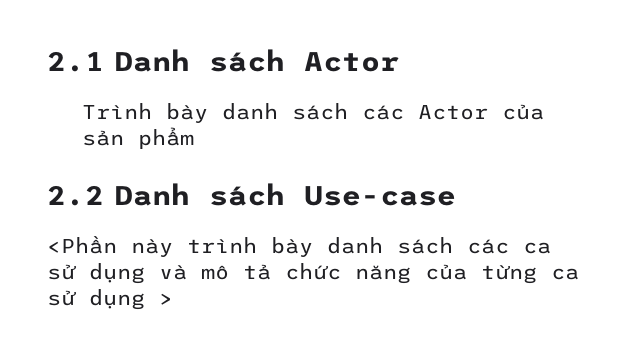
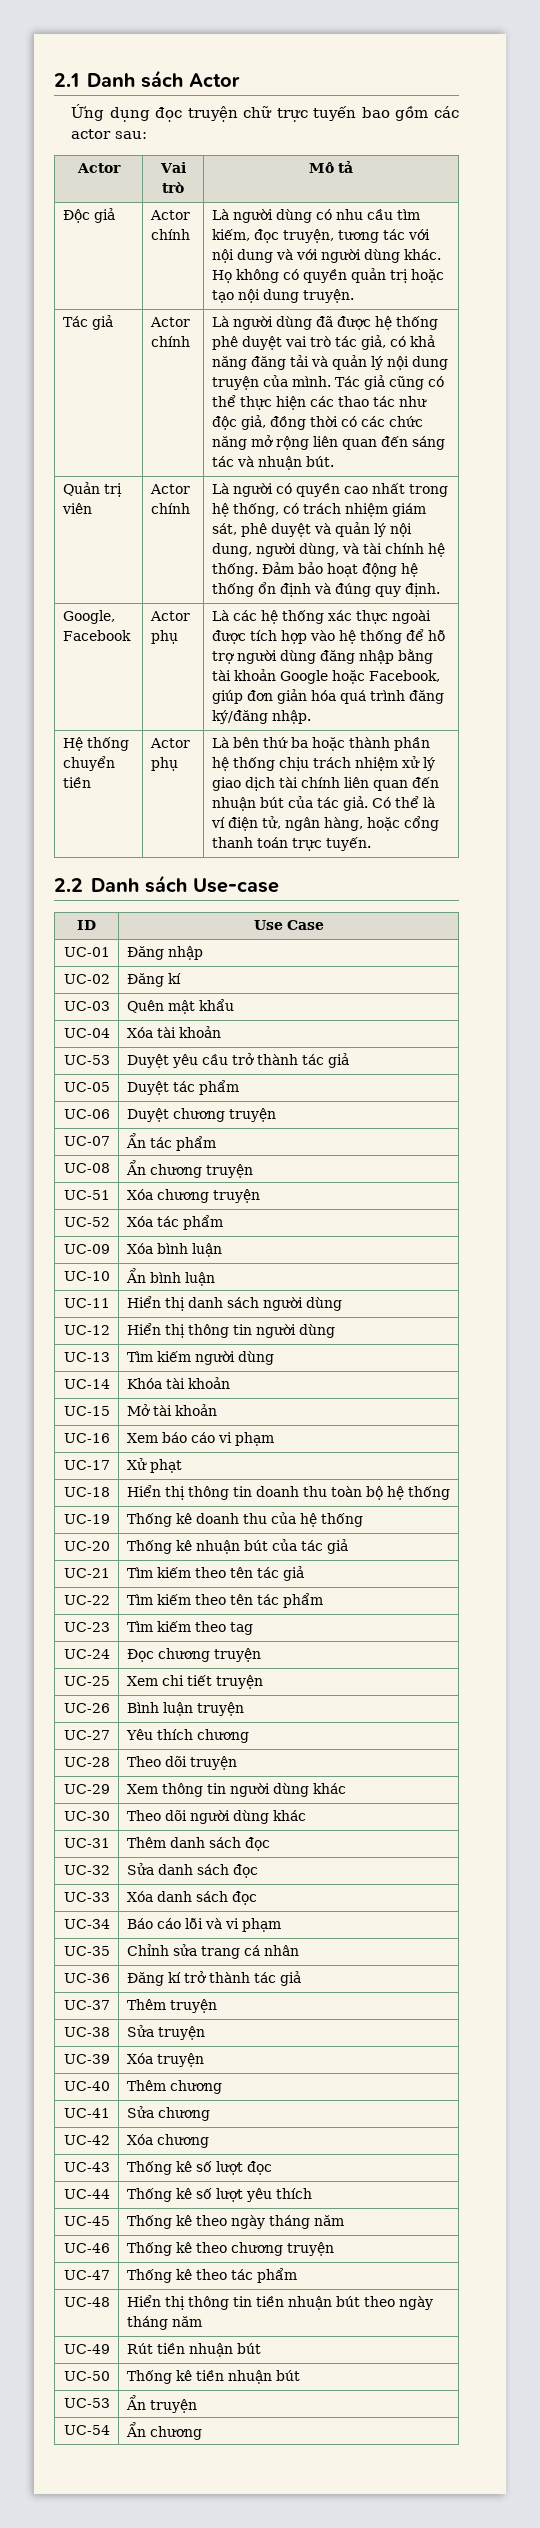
- Trình bày danh sách các Actor của sản phẩm
+ Ứng dụng đọc truyện chữ trực tuyến bao gồm các actor sau:
+ Actor | Vai trò | Mô tả
+ Độc giả | Actor chính | Là người dùng có nhu cầu tìm kiếm, đọc truyện, tương tác với nội dung và với người dùng khác. Họ không có quyền quản trị hoặc tạo nội dung truyện.
+ Tác giả | Actor chính | Là người dùng đã được hệ thống phê duyệt vai trò tác giả, có khả năng đăng tải và quản lý nội dung truyện của mình. Tác giả cũng có thể thực hiện các thao tác như độc giả, đồng thời có các chức năng mở rộng liên quan đến sáng tác và nhuận bút.
+ Quản trị viên | Actor chính | Là người có quyền cao nhất trong hệ thống, có trách nhiệm giám sát, phê duyệt và quản lý nội dung, người dùng, và tài chính hệ thống. Đảm bảo hoạt động hệ thống ổn định và đúng quy định.
+ Google, Facebook | Actor phụ | Là các hệ thống xác thực ngoài được tích hợp vào hệ thống để hỗ trợ người dùng đăng nhập bằng tài khoản Google hoặc Facebook, giúp đơn giản hóa quá trình đăng ký/đăng nhập.
+ Hệ thống chuyển tiền | Actor phụ | Là bên thứ ba hoặc thành phần hệ thống chịu trách nhiệm xử lý giao dịch tài chính liên quan đến nhuận bút của tác giả. Có thể là ví điện tử, ngân hàng, hoặc cổng thanh toán trực tuyến.
  2.2 Danh sách Use-case
- <Phần này trình bày danh sách các ca sử dụng và mô tả chức năng của từng ca sử dụng >
+ ID | Use Case
+ UC-01 | Đăng nhập
+ UC-02 | Đăng kí
+ UC-03 | Quên mật khẩu
+ UC-04 | Xóa tài khoản
+ UC-53 | Duyệt yêu cầu trở thành tác giả
+ UC-05 | Duyệt tác phẩm
+ UC-06 | Duyệt chương truyện
+ UC-07 | Ẩn tác phẩm
+ UC-08 | Ẩn chương truyện
+ UC-51 | Xóa chương truyện
+ UC-52 | Xóa tác phẩm
+ UC-09 | Xóa bình luận
+ UC-10 | Ẩn bình luận
+ UC-11 | Hiển thị danh sách người dùng
+ UC-12 | Hiển thị thông tin người dùng
+ UC-13 | Tìm kiếm người dùng
+ UC-14 | Khóa tài khoản
+ UC-15 | Mở tài khoản
+ UC-16 | Xem báo cáo vi phạm
+ UC-17 | Xử phạt
+ UC-18 | Hiển thị thông tin doanh thu toàn bộ hệ thống
+ UC-19 | Thống kê doanh thu của hệ thống
+ UC-20 | Thống kê nhuận bút của tác giả
+ UC-21 | Tìm kiếm theo tên tác giả
+ UC-22 | Tìm kiếm theo tên tác phẩm
+ UC-23 | Tìm kiếm theo tag
+ UC-24 | Đọc chương truyện
+ UC-25 | Xem chi tiết truyện
+ UC-26 | Bình luận truyện
+ UC-27 | Yêu thích chương
+ UC-28 | Theo dõi truyện
+ UC-29 | Xem thông tin người dùng khác
+ UC-30 | Theo dõi người dùng khác
+ UC-31 | Thêm danh sách đọc
+ UC-32 | Sửa danh sách đọc
+ UC-33 | Xóa danh sách đọc
+ UC-34 | Báo cáo lỗi và vi phạm
+ UC-35 | Chỉnh sửa trang cá nhân
+ UC-36 | Đăng kí trở thành tác giả
+ UC-37 | Thêm truyện
+ UC-38 | Sửa truyện
+ UC-39 | Xóa truyện
+ UC-40 | Thêm chương
+ UC-41 | Sửa chương
+ UC-42 | Xóa chương
+ UC-43 | Thống kê số lượt đọc
+ UC-44 | Thống kê số lượt yêu thích
+ UC-45 | Thống kê theo ngày tháng năm
+ UC-46 | Thống kê theo chương truyện
+ UC-47 | Thống kê theo tác phẩm
+ UC-48 | Hiển thị thông tin tiền nhuận bút theo ngày tháng năm
+ UC-49 | Rút tiền nhuận bút
+ UC-50 | Thống kê tiền nhuận bút
+ UC-53 | Ẩn truyện
+ UC-54 | Ẩn chương

